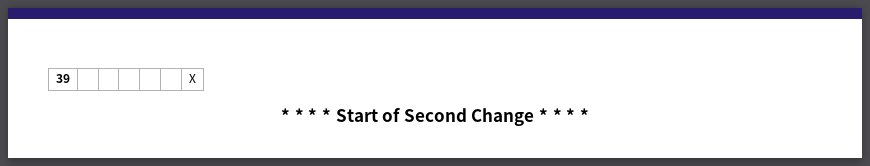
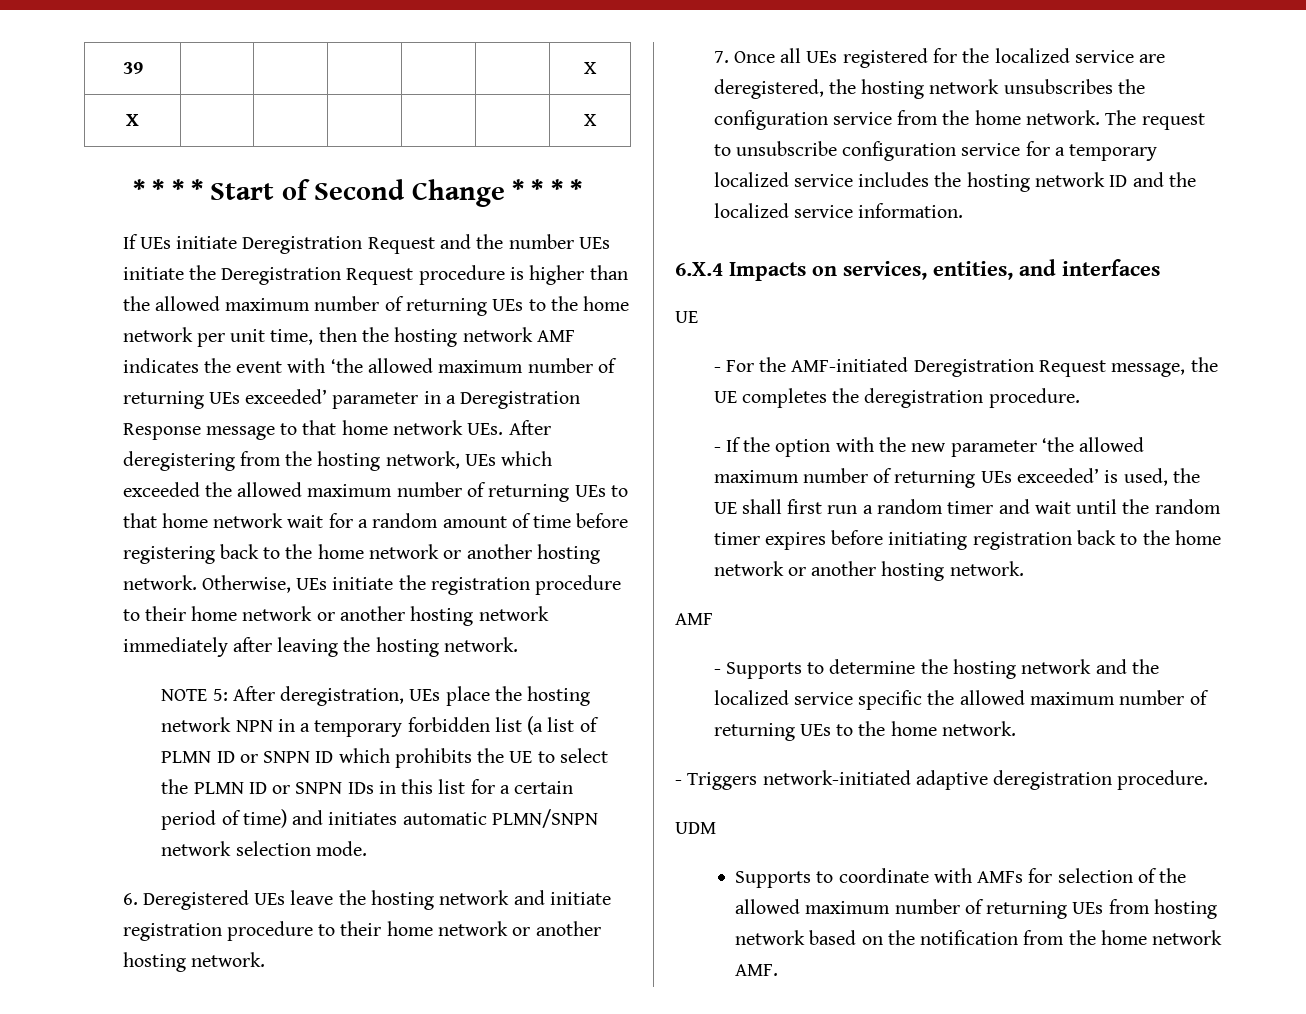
+ X | | | | | | X
+ If UEs initiate Deregistration Request and the number UEs initiate the Deregistration Request procedure is higher than the allowed maximum number of returning UEs to the home network per unit time, then the hosting network AMF indicates the event with ‘the allowed maximum number of returning UEs exceeded’ parameter in a Deregistration Response message to that home network UEs. After deregistering from the hosting network, UEs which exceeded the allowed maximum number of returning UEs to that home network wait for a random amount of time before registering back to the home network or another hosting network. Otherwise, UEs initiate the registration procedure to their home network or another hosting network immediately after leaving the hosting network.
+ NOTE 5: After deregistration, UEs place the hosting network NPN in a temporary forbidden list (a list of PLMN ID or SNPN ID which prohibits the UE to select the PLMN ID or SNPN IDs in this list for a certain period of time) and initiates automatic PLMN/SNPN network selection mode.
+ 6. Deregistered UEs leave the hosting network and initiate registration procedure to their home network or another hosting network.
+ 7. Once all UEs registered for the localized service are deregistered, the hosting network unsubscribes the configuration service from the home network. The request to unsubscribe configuration service for a temporary localized service includes the hosting network ID and the localized service information.
+ 6.X.4 Impacts on services, entities, and interfaces
+ UE
+ - For the AMF-initiated Deregistration Request message, the UE completes the deregistration procedure.
+ - If the option with the new parameter ‘the allowed maximum number of returning UEs exceeded’ is used, the UE shall first run a random timer and wait until the random timer expires before initiating registration back to the home network or another hosting network.
+ AMF
+ - Supports to determine the hosting network and the localized service specific the allowed maximum number of returning UEs to the home network.
+ - Triggers network-initiated adaptive deregistration procedure.
+ UDM
+ Supports to coordinate with AMFs for selection of the allowed maximum number of returning UEs from hosting network based on the notification from the home network AMF.

